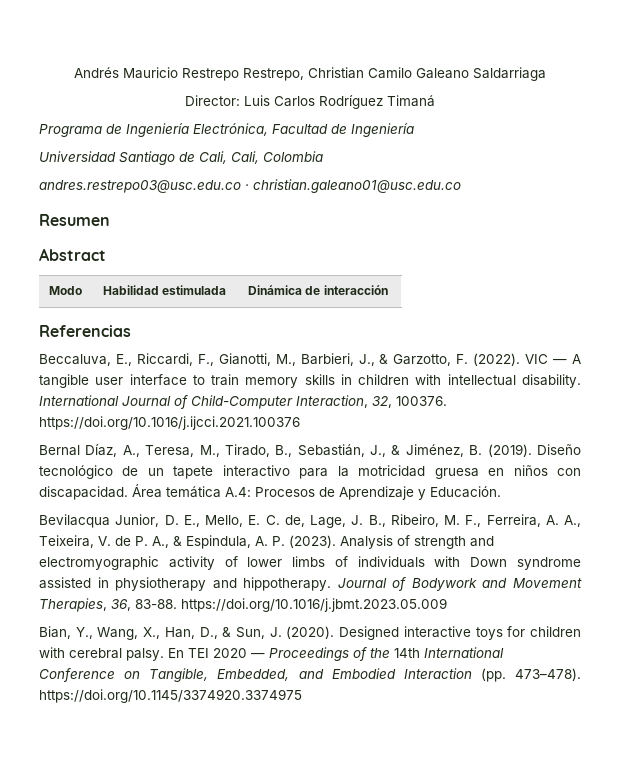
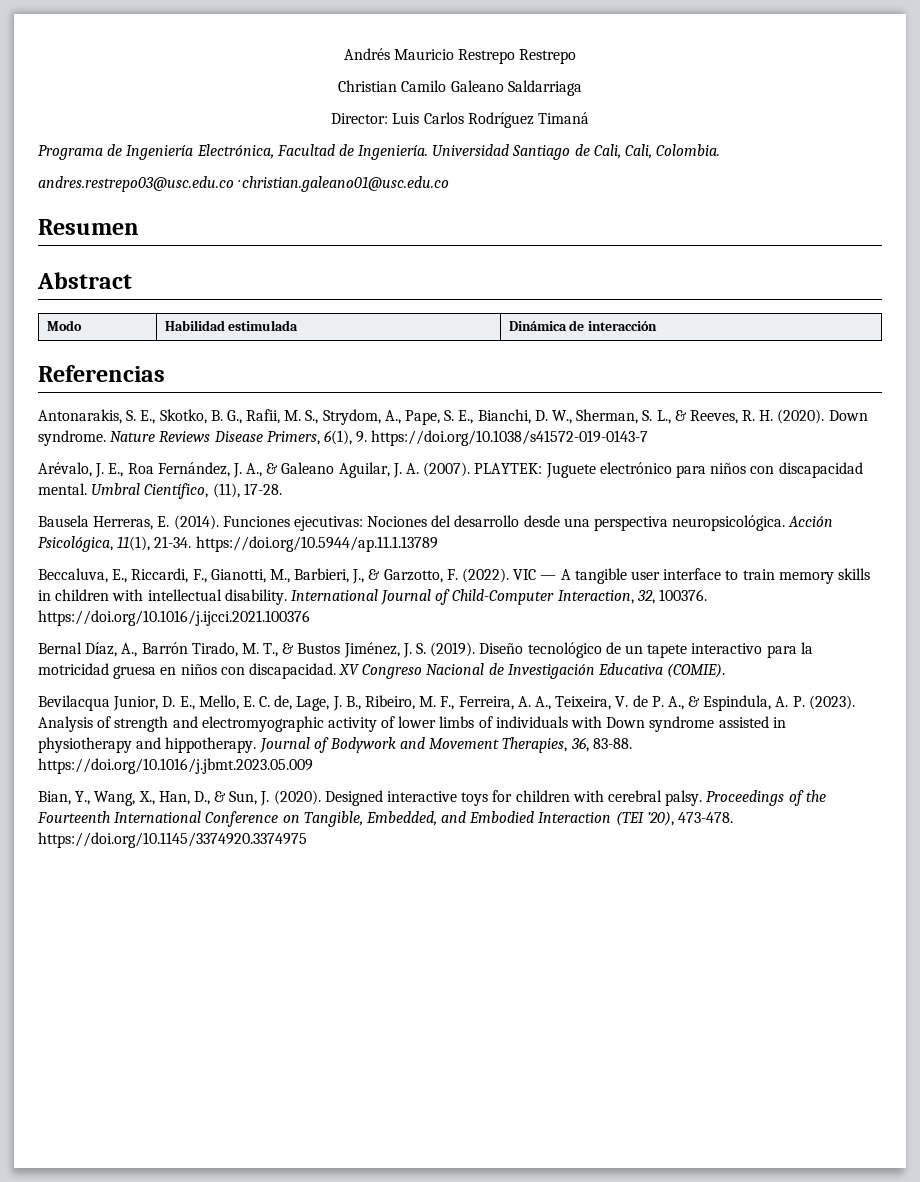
- Andrés Mauricio Restrepo Restrepo, Christian Camilo Galeano Saldarriaga
+ Andrés Mauricio Restrepo Restrepo
+ Christian Camilo Galeano Saldarriaga
- Programa de Ingeniería Electrónica, Facultad de Ingeniería
- Universidad Santiago de Cali, Cali, Colombia
+ Programa de Ingeniería Electrónica, Facultad de Ingeniería. Universidad Santiago de Cali, Cali, Colombia.
+ Antonarakis, S. E., Skotko, B. G., Rafii, M. S., Strydom, A., Pape, S. E., Bianchi, D. W., Sherman, S. L., & Reeves, R. H. (2020). Down syndrome. Nature Reviews Disease Primers, 6(1), 9. https://doi.org/10.1038/s41572-019-0143-7
+ Arévalo, J. E., Roa Fernández, J. A., & Galeano Aguilar, J. A. (2007). PLAYTEK: Juguete electrónico para niños con discapacidad mental. Umbral Científico, (11), 17-28.
+ Bausela Herreras, E. (2014). Funciones ejecutivas: Nociones del desarrollo desde una perspectiva neuropsicológica. Acción Psicológica, 11(1), 21-34. https://doi.org/10.5944/ap.11.1.13789
- Bernal Díaz, A., Teresa, M., Tirado, B., Sebastián, J., & Jiménez, B. (2019).
+ Bernal Díaz, A., Barrón Tirado, M. T., & Bustos Jiménez, J. S. (2019).
- Área temática A.4: Procesos de Aprendizaje y Educación.
+ XV Congreso Nacional de Investigación Educativa (COMIE).
- En TEI 2020 — Proceedings of the 14th International Conference on Tangible, Embedded, and Embodied Interaction (pp. 473–478). https://doi.org/10.1145/3374920.3374975
+ Proceedings of the Fourteenth International Conference on Tangible, Embedded, and Embodied Interaction (TEI ’20), 473-478. https://doi.org/10.1145/3374920.3374975

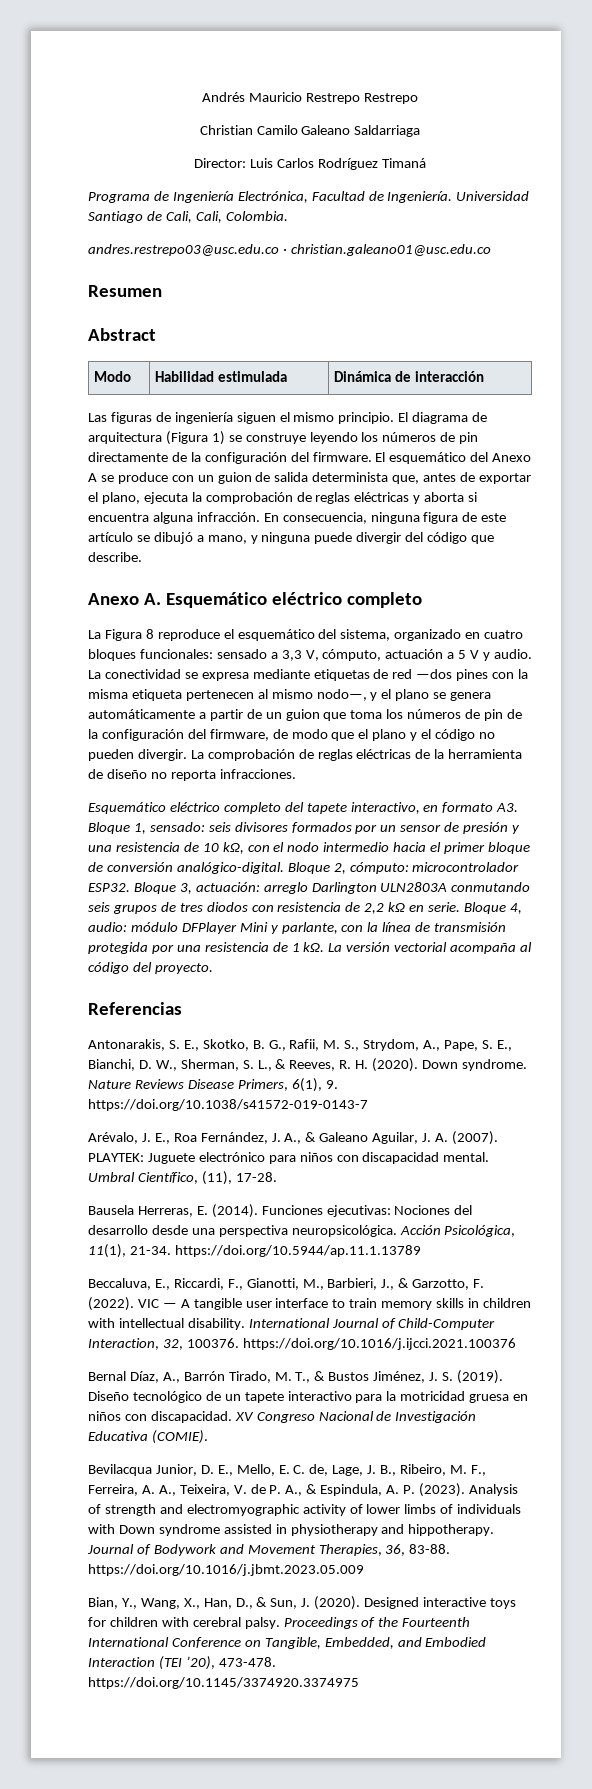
+ Las figuras de ingeniería siguen el mismo principio. El diagrama de arquitectura (Figura 1) se construye leyendo los números de pin directamente de la configuración del firmware. El esquemático del Anexo A se produce con un guion de salida determinista que, antes de exportar el plano, ejecuta la comprobación de reglas eléctricas y aborta si encuentra alguna infracción. En consecuencia, ninguna figura de este artículo se dibujó a mano, y ninguna puede divergir del código que describe.
+ Anexo A. Esquemático eléctrico completo
+ La Figura 8 reproduce el esquemático del sistema, organizado en cuatro bloques funcionales: sensado a 3,3 V, cómputo, actuación a 5 V y audio. La conectividad se expresa mediante etiquetas de red —dos pines con la misma etiqueta pertenecen al mismo nodo—, y el plano se genera automáticamente a partir de un guion que toma los números de pin de la configuración del firmware, de modo que el plano y el código no pueden divergir. La comprobación de reglas eléctricas de la herramienta de diseño no reporta infracciones.
+ Esquemático eléctrico completo del tapete interactivo, en formato A3. Bloque 1, sensado: seis divisores formados por un sensor de presión y una resistencia de 10 kΩ, con el nodo intermedio hacia el primer bloque de conversión analógico-digital. Bloque 2, cómputo: microcontrolador ESP32. Bloque 3, actuación: arreglo Darlington ULN2803A conmutando seis grupos de tres diodos con resistencia de 2,2 kΩ en serie. Bloque 4, audio: módulo DFPlayer Mini y parlante, con la línea de transmisión protegida por una resistencia de 1 kΩ. La versión vectorial acompaña al código del proyecto.

